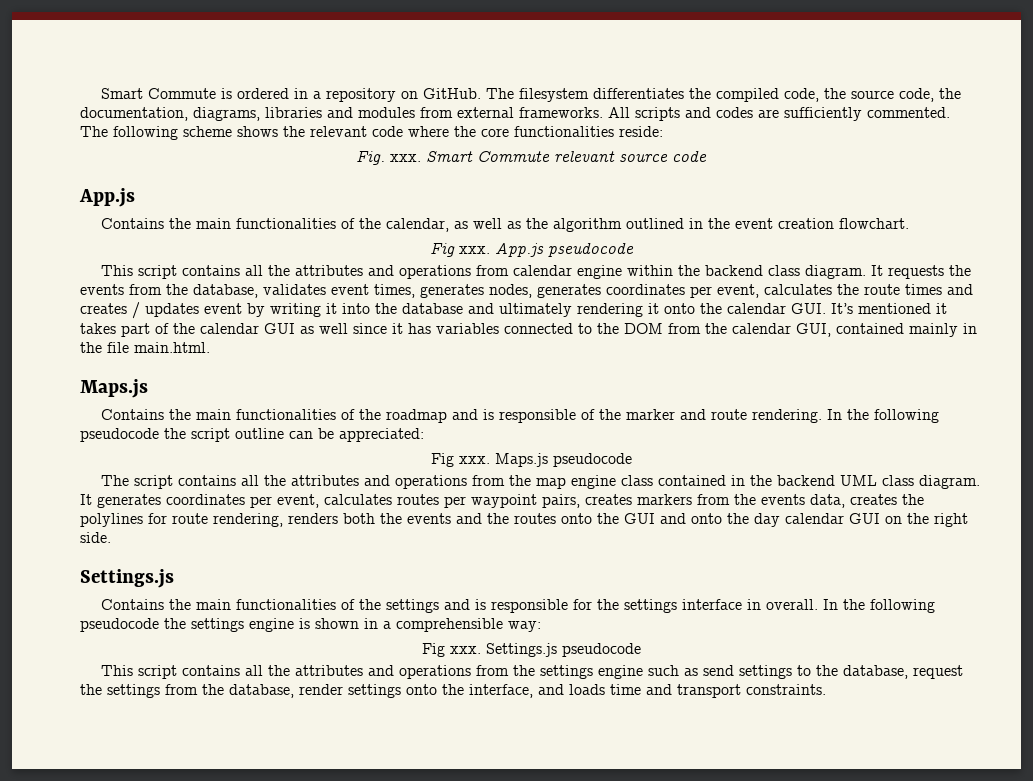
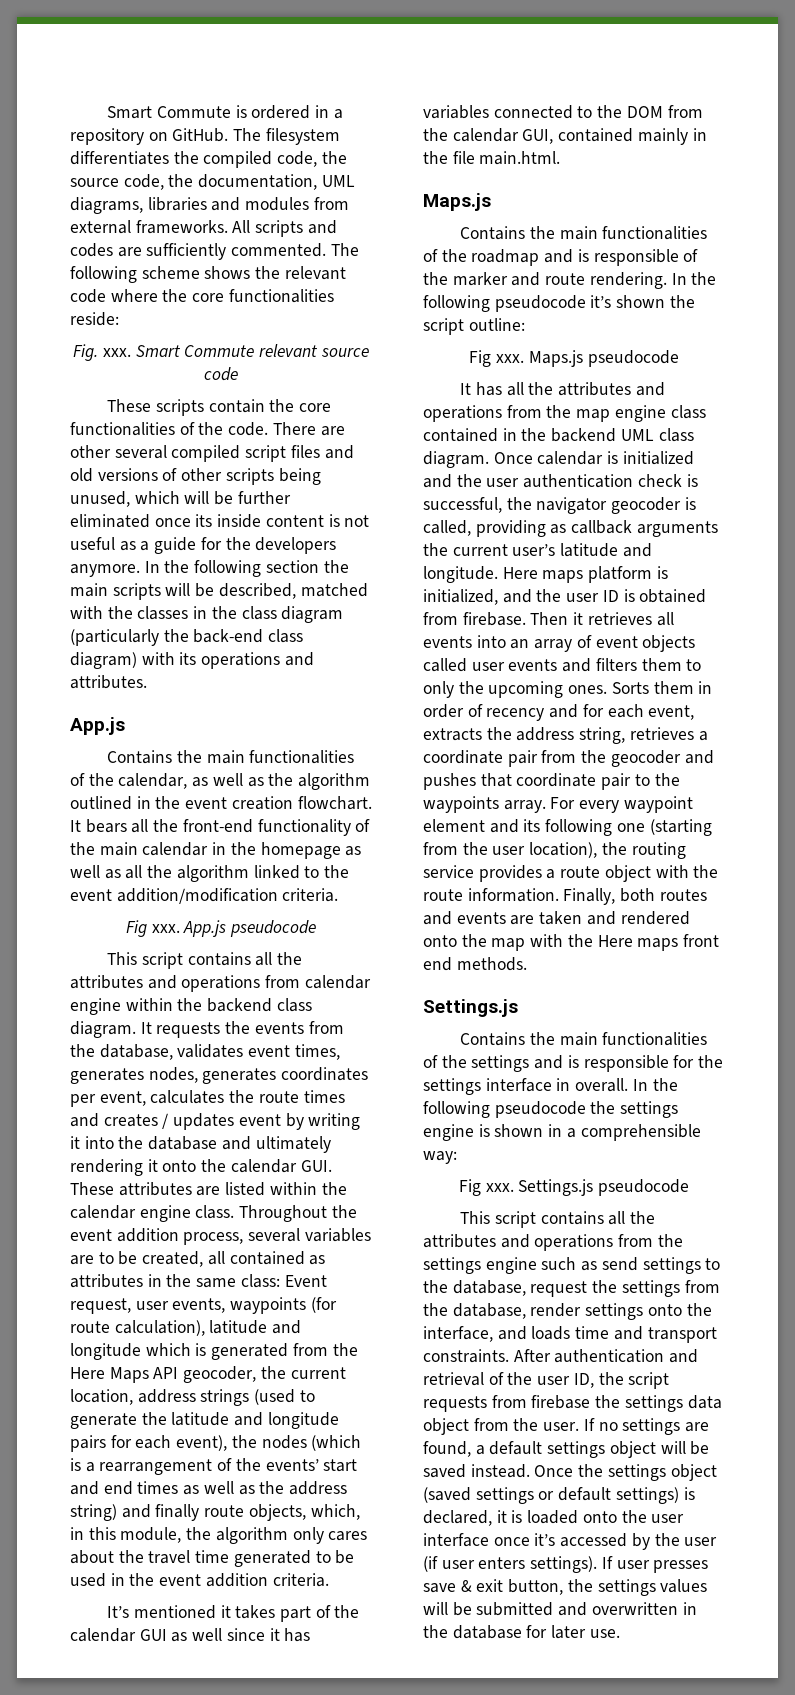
- The filesystem differentiates the compiled code, the source code, the documentation, diagrams, libraries and modules from external frameworks.
+ The filesystem differentiates the compiled code, the source code, the documentation, UML diagrams, libraries and modules from external frameworks.
+ These scripts contain the core functionalities of the code. There are other several compiled script files and old versions of other scripts being unused, which will be further eliminated once its inside content is not useful as a guide for the developers anymore. In the following section the main scripts will be described, matched with the classes in the class diagram (particularly the back-end class diagram) with its operations and attributes.
+ It bears all the front-end functionality of the main calendar in the homepage as well as all the algorithm linked to the event addition/modification criteria.
- It requests the events from the database, validates event times, generates nodes, generates coordinates per event, calculates the route times and creates / updates event by writing it into the database and ultimately rendering it onto the calendar GUI. It’s mentioned it takes part of the calendar GUI as well since it has variables connected to the DOM from the calendar GUI, contained mainly in the file main.html.
+ It requests the events from the database, validates event times, generates nodes, generates coordinates per event, calculates the route times and creates / updates event by writing it into the database and ultimately rendering it onto the calendar GUI. These attributes are listed within the calendar engine class. Throughout the event addition process, several variables are to be created, all contained as attributes in the same class: Event request, user events, waypoints (for route calculation), latitude and longitude which is generated from the Here Maps API geocoder, the current location, address strings (used to generate the latitude and longitude pairs for each event), the nodes (which is a rearrangement of the events’ start and end times as well as the address string) and finally route objects, which, in this module, the algorithm only cares about the travel time generated to be used in the event addition criteria.
+ It’s mentioned it takes part of the calendar GUI as well since it has variables connected to the DOM from the calendar GUI, contained mainly in the file main.html.
- In the following pseudocode the script outline can be appreciated:
+ In the following pseudocode it’s shown the script outline:
- The script contains all the attributes and operations from the map engine class contained in the backend UML class diagram.
+ It has all the attributes and operations from the map engine class contained in the backend UML class diagram.
- It generates coordinates per event, calculates routes per waypoint pairs, creates markers from the events data, creates the polylines for route rendering, renders both the events and the routes onto the GUI and onto the day calendar GUI on the right side.
+ Once calendar is initialized and the user authentication check is successful, the navigator geocoder is called, providing as callback arguments the current user’s latitude and longitude. Here maps platform is initialized, and the user ID is obtained from firebase. Then it retrieves all events into an array of event objects called user events and filters them to only the upcoming ones. Sorts them in order of recency and for each event, extracts the address string, retrieves a coordinate pair from the geocoder and pushes that coordinate pair to the waypoints array. For every waypoint element and its following one (starting from the user location), the routing service provides a route object with the route information. Finally, both routes and events are taken and rendered onto the map with the Here maps front end methods.
+ After authentication and retrieval of the user ID, the script requests from firebase the settings data object from the user. If no settings are found, a default settings object will be saved instead. Once the settings object (saved settings or default settings) is declared, it is loaded onto the user interface once it’s accessed by the user (if user enters settings). If user presses save & exit button, the settings values will be submitted and overwritten in the database for later use.

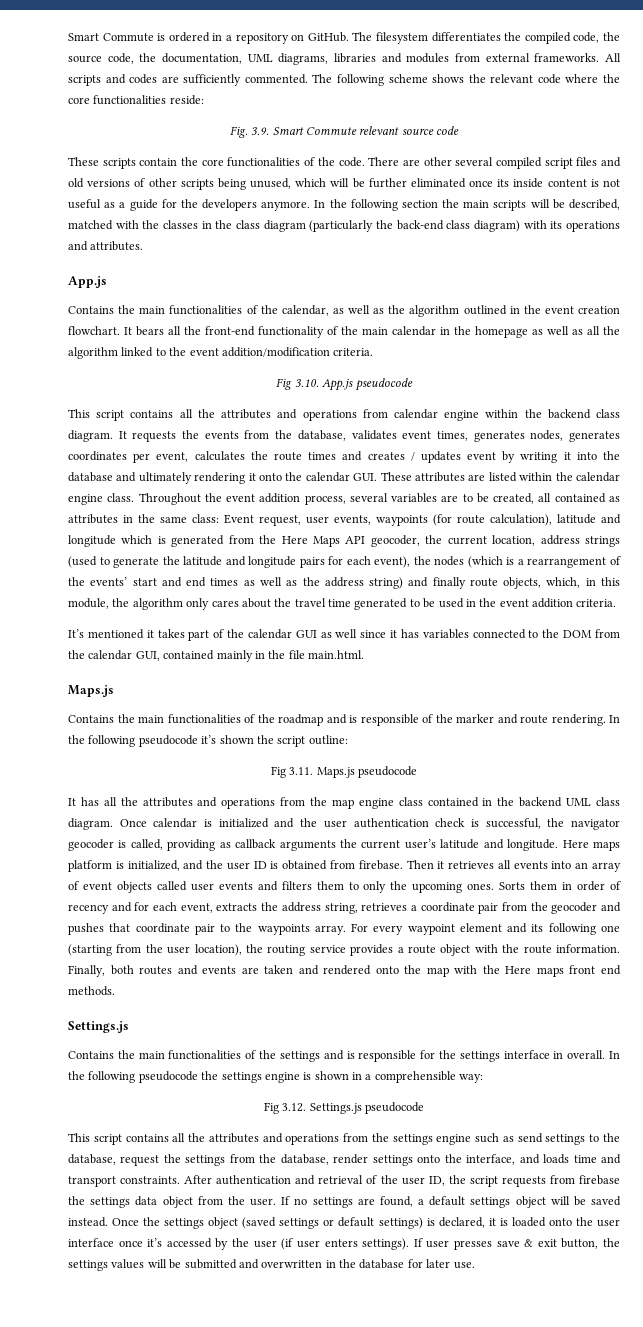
- Fig. xxx. Smart Commute relevant source code
+ Fig. 3.9. Smart Commute relevant source code
- Fig xxx. App.js pseudocode
+ Fig 3.10. App.js pseudocode
- Fig xxx. Maps.js pseudocode
+ Fig 3.11. Maps.js pseudocode
- Fig xxx. Settings.js pseudocode
+ Fig 3.12. Settings.js pseudocode

